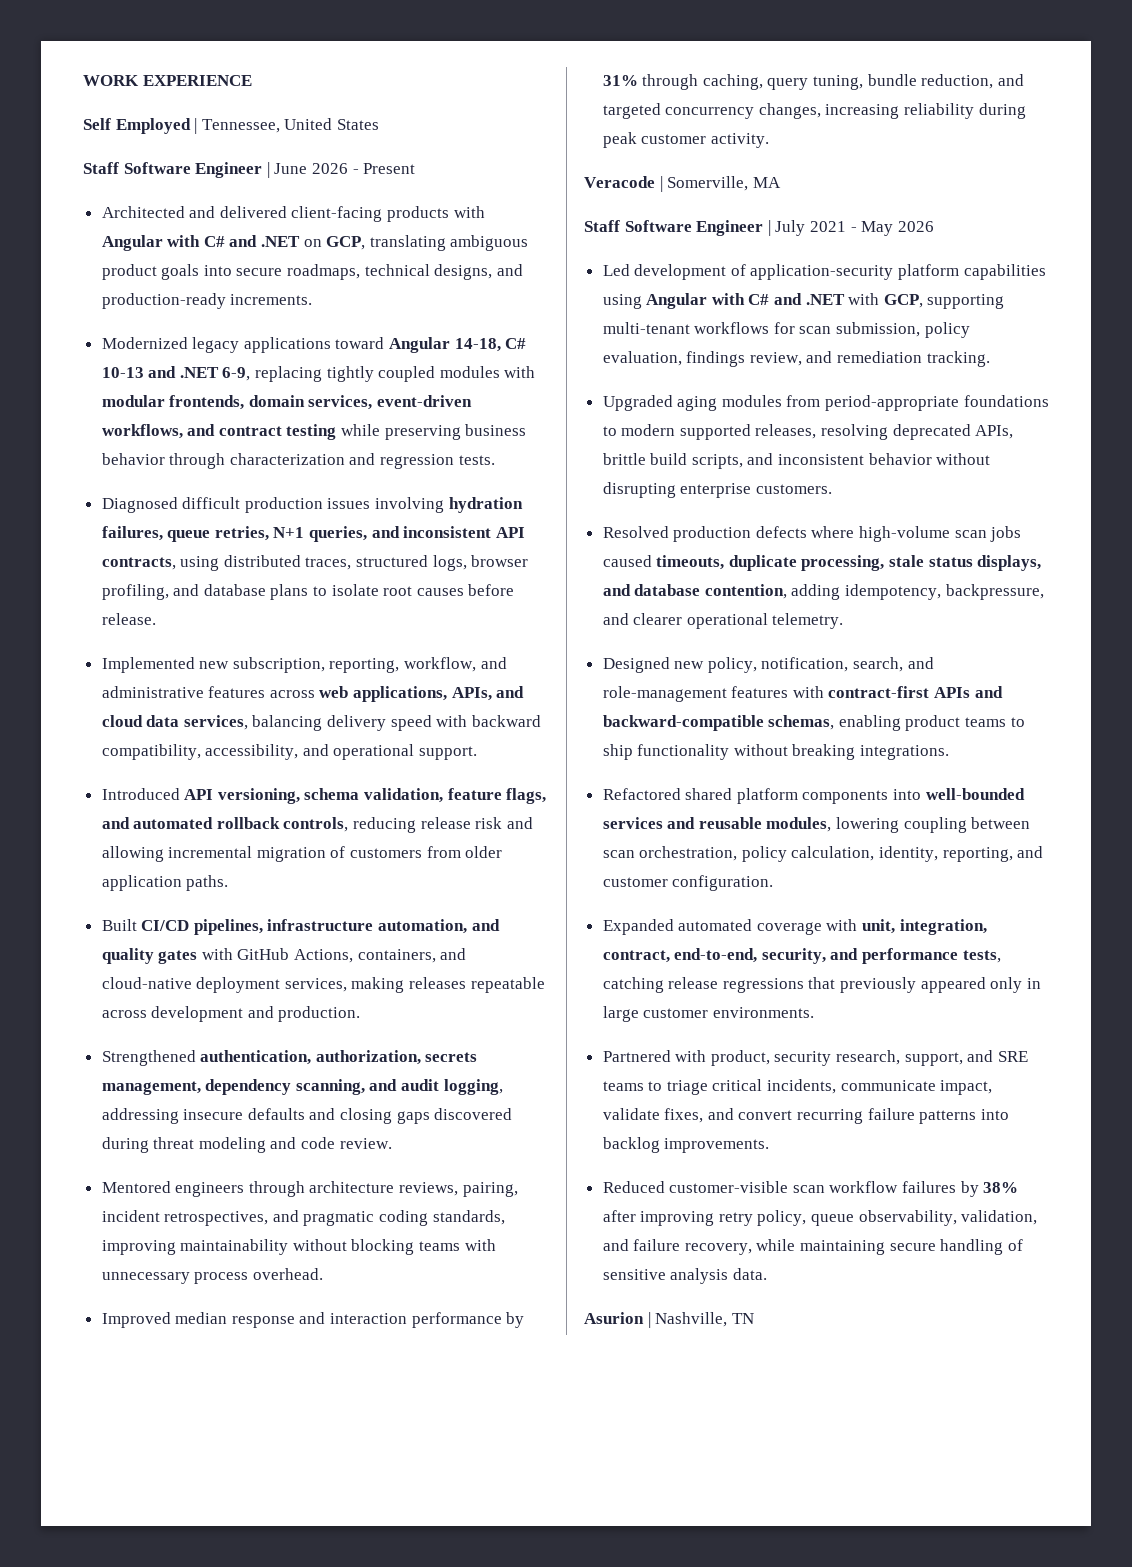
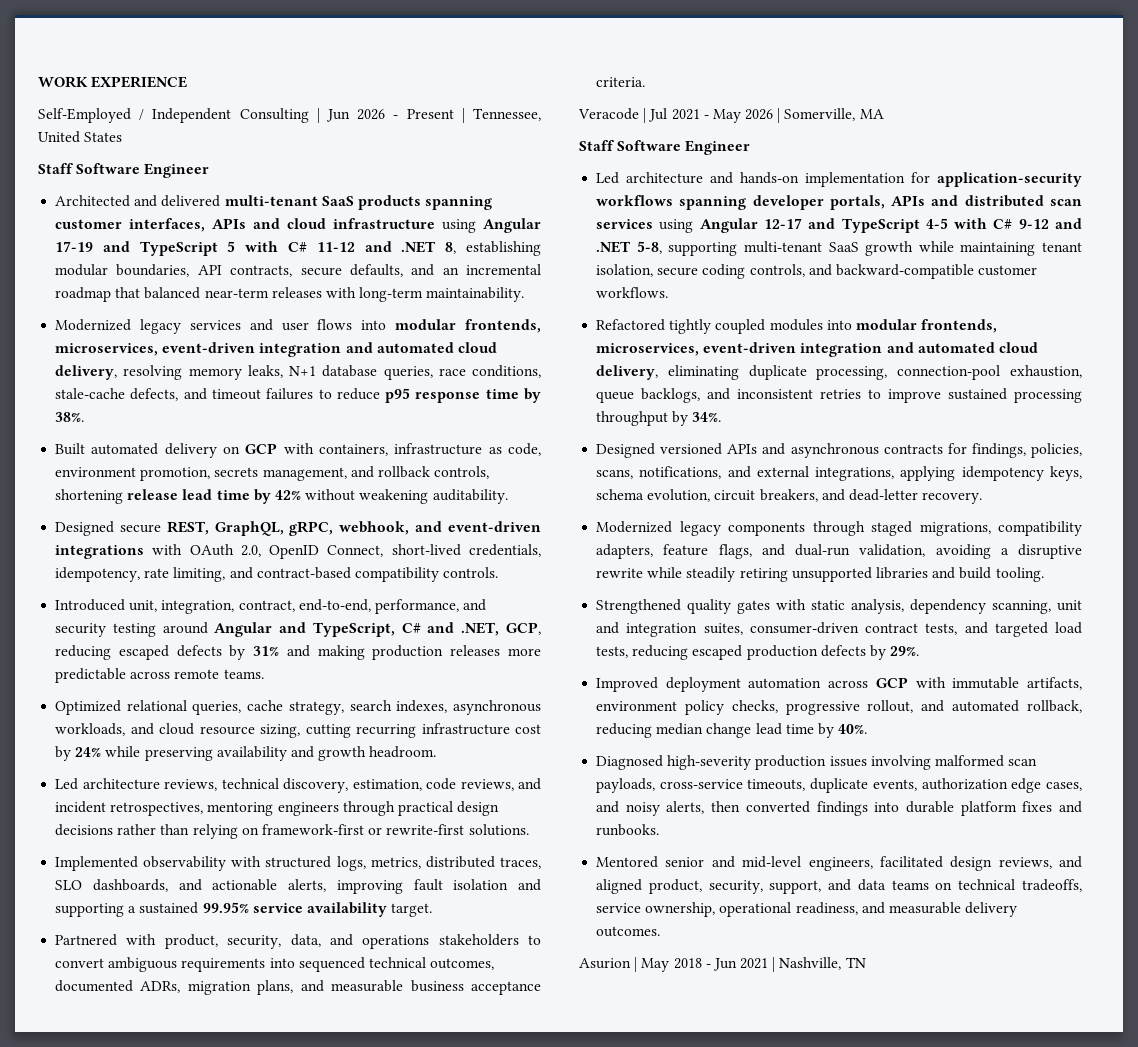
- Self Employed | Tennessee, United States
- Staff Software Engineer | June 2026 - Present
- Architected and delivered client-facing products with Angular with C# and .NET on GCP, translating ambiguous product goals into secure roadmaps, technical designs, and production-ready increments.
- Modernized legacy applications toward Angular 14-18, C# 10-13 and .NET 6-9, replacing tightly coupled modules with modular frontends, domain services, event-driven workflows, and contract testing while preserving business behavior through characterization and regression tests.
- Diagnosed difficult production issues involving hydration failures, queue retries, N+1 queries, and inconsistent API contracts, using distributed traces, structured logs, browser profiling, and database plans to isolate root causes before release.
- Implemented new subscription, reporting, workflow, and administrative features across web applications, APIs, and cloud data services, balancing delivery speed with backward compatibility, accessibility, and operational support.
- Introduced API versioning, schema validation, feature flags, and automated rollback controls, reducing release risk and allowing incremental migration of customers from older application paths.
- Built CI/CD pipelines, infrastructure automation, and quality gates with GitHub Actions, containers, and cloud-native deployment services, making releases repeatable across development and production.
- Strengthened authentication, authorization, secrets management, dependency scanning, and audit logging, addressing insecure defaults and closing gaps discovered during threat modeling and code review.
- Mentored engineers through architecture reviews, pairing, incident retrospectives, and pragmatic coding standards, improving maintainability without blocking teams with unnecessary process overhead.
- Improved median response and interaction performance by 31% through caching, query tuning, bundle reduction, and targeted concurrency changes, increasing reliability during peak customer activity.
- Veracode | Somerville, MA
- Staff Software Engineer | July 2021 - May 2026
- Led development of application-security platform capabilities using Angular with C# and .NET with GCP, supporting multi-tenant workflows for scan submission, policy evaluation, findings review, and remediation tracking.
- Upgraded aging modules from period-appropriate foundations to modern supported releases, resolving deprecated APIs, brittle build scripts, and inconsistent behavior without disrupting enterprise customers.
- Resolved production defects where high-volume scan jobs caused timeouts, duplicate processing, stale status displays, and database contention, adding idempotency, backpressure, and clearer operational telemetry.
- Designed new policy, notification, search, and role-management features with contract-first APIs and backward-compatible schemas, enabling product teams to ship functionality without breaking integrations.
- Refactored shared platform components into well-bounded services and reusable modules, lowering coupling between scan orchestration, policy calculation, identity, reporting, and customer configuration.
- Expanded automated coverage with unit, integration, contract, end-to-end, security, and performance tests, catching release regressions that previously appeared only in large customer environments.
- Partnered with product, security research, support, and SRE teams to triage critical incidents, communicate impact, validate fixes, and convert recurring failure patterns into backlog improvements.
- Reduced customer-visible scan workflow failures by 38% after improving retry policy, queue observability, validation, and failure recovery, while maintaining secure handling of sensitive analysis data.
- Asurion | Nashville, TN
+ Self-Employed / Independent Consulting | Jun 2026 - Present | Tennessee, United States
+ Staff Software Engineer
+ Architected and delivered multi-tenant SaaS products spanning customer interfaces, APIs and cloud infrastructure using Angular 17-19 and TypeScript 5 with C# 11-12 and .NET 8, establishing modular boundaries, API contracts, secure defaults, and an incremental roadmap that balanced near-term releases with long-term maintainability.
+ Modernized legacy services and user flows into modular frontends, microservices, event-driven integration and automated cloud delivery, resolving memory leaks, N+1 database queries, race conditions, stale-cache defects, and timeout failures to reduce p95 response time by 38%.
+ Built automated delivery on GCP with containers, infrastructure as code, environment promotion, secrets management, and rollback controls, shortening release lead time by 42% without weakening auditability.
+ Designed secure REST, GraphQL, gRPC, webhook, and event-driven integrations with OAuth 2.0, OpenID Connect, short-lived credentials, idempotency, rate limiting, and contract-based compatibility controls.
+ Introduced unit, integration, contract, end-to-end, performance, and security testing around Angular and TypeScript, C# and .NET, GCP, reducing escaped defects by 31% and making production releases more predictable across remote teams.
+ Optimized relational queries, cache strategy, search indexes, asynchronous workloads, and cloud resource sizing, cutting recurring infrastructure cost by 24% while preserving availability and growth headroom.
+ Led architecture reviews, technical discovery, estimation, code reviews, and incident retrospectives, mentoring engineers through practical design decisions rather than relying on framework-first or rewrite-first solutions.
+ Implemented observability with structured logs, metrics, distributed traces, SLO dashboards, and actionable alerts, improving fault isolation and supporting a sustained 99.95% service availability target.
+ Partnered with product, security, data, and operations stakeholders to convert ambiguous requirements into sequenced technical outcomes, documented ADRs, migration plans, and measurable business acceptance criteria.
+ Veracode | Jul 2021 - May 2026 | Somerville, MA
+ Staff Software Engineer
+ Led architecture and hands-on implementation for application-security workflows spanning developer portals, APIs and distributed scan services using Angular 12-17 and TypeScript 4-5 with C# 9-12 and .NET 5-8, supporting multi-tenant SaaS growth while maintaining tenant isolation, secure coding controls, and backward-compatible customer workflows.
+ Refactored tightly coupled modules into modular frontends, microservices, event-driven integration and automated cloud delivery, eliminating duplicate processing, connection-pool exhaustion, queue backlogs, and inconsistent retries to improve sustained processing throughput by 34%.
+ Designed versioned APIs and asynchronous contracts for findings, policies, scans, notifications, and external integrations, applying idempotency keys, schema evolution, circuit breakers, and dead-letter recovery.
+ Modernized legacy components through staged migrations, compatibility adapters, feature flags, and dual-run validation, avoiding a disruptive rewrite while steadily retiring unsupported libraries and build tooling.
+ Strengthened quality gates with static analysis, dependency scanning, unit and integration suites, consumer-driven contract tests, and targeted load tests, reducing escaped production defects by 29%.
+ Improved deployment automation across GCP with immutable artifacts, environment policy checks, progressive rollout, and automated rollback, reducing median change lead time by 40%.
+ Diagnosed high-severity production issues involving malformed scan payloads, cross-service timeouts, duplicate events, authorization edge cases, and noisy alerts, then converted findings into durable platform fixes and runbooks.
+ Mentored senior and mid-level engineers, facilitated design reviews, and aligned product, security, support, and data teams on technical tradeoffs, service ownership, operational readiness, and measurable delivery outcomes.
+ Asurion | May 2018 - Jun 2021 | Nashville, TN

